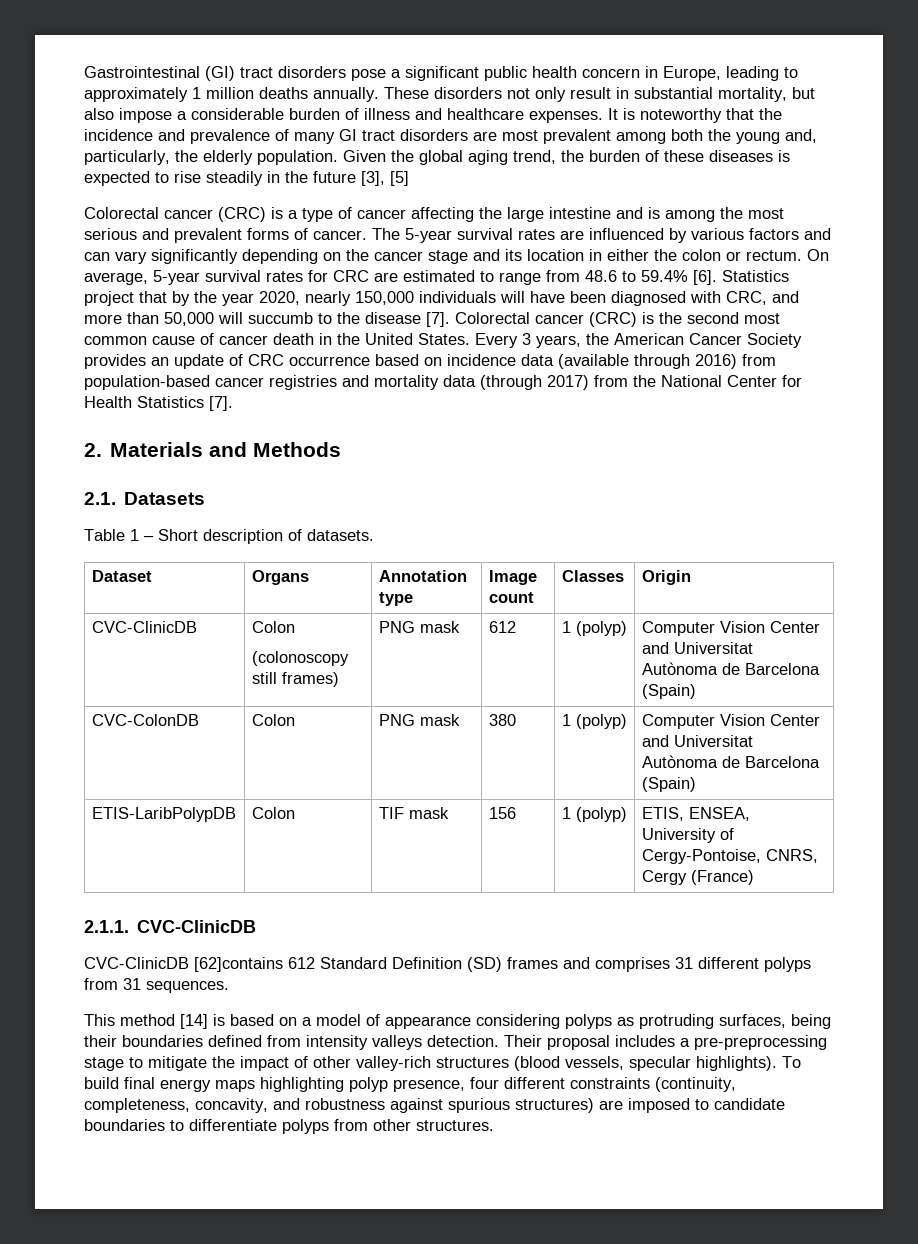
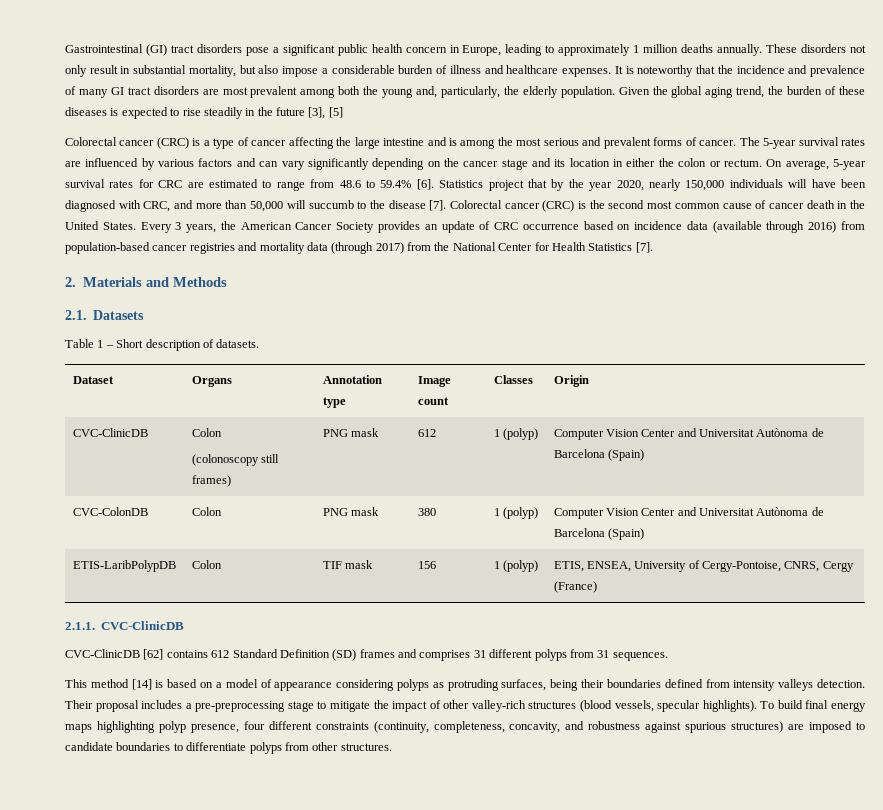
- CVC-ClinicDB [62]contains 612 Standard Definition (SD) frames and comprises 31 different polyps from 31 sequences.
+ CVC-ClinicDB [62] contains 612 Standard Definition (SD) frames and comprises 31 different polyps from 31 sequences.

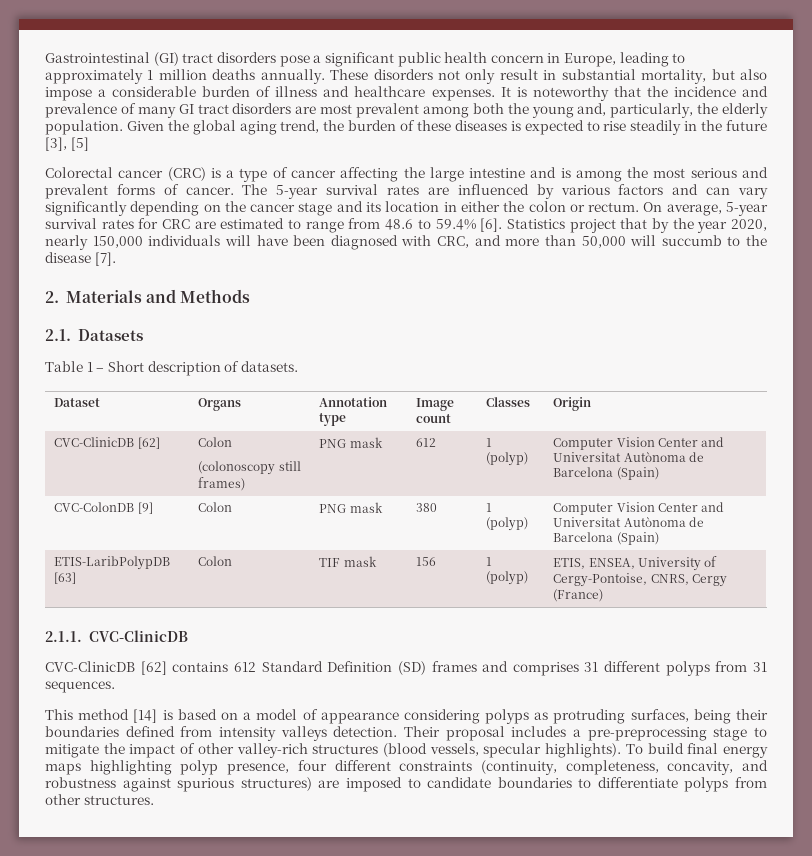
- Colorectal cancer (CRC) is the second most common cause of cancer death in the United States. Every 3 years, the American Cancer Society provides an update of CRC occurrence based on incidence data (available through 2016) from population-based cancer registries and mortality data (through 2017) from the National Center for Health Statistics [7].
- CVC-ClinicDB | Colon
+ CVC-ClinicDB [62] | Colon
- CVC-ColonDB | Colon | PNG mask | 380 | 1 (polyp) | Computer Vision Center and Universitat Autònoma de Barcelona (Spain)
+ CVC-ColonDB [9] | Colon | PNG mask | 380 | 1 (polyp) | Computer Vision Center and Universitat Autònoma de Barcelona (Spain)
- ETIS-LaribPolypDB | Colon | TIF mask | 156 | 1 (polyp) | ETIS, ENSEA, University of Cergy-Pontoise, CNRS, Cergy (France)
+ ETIS-LaribPolypDB [63] | Colon | TIF mask | 156 | 1 (polyp) | ETIS, ENSEA, University of Cergy-Pontoise, CNRS, Cergy (France)

